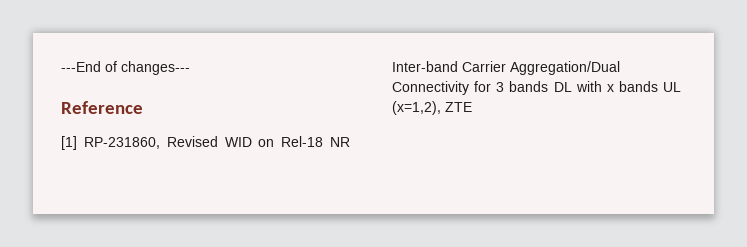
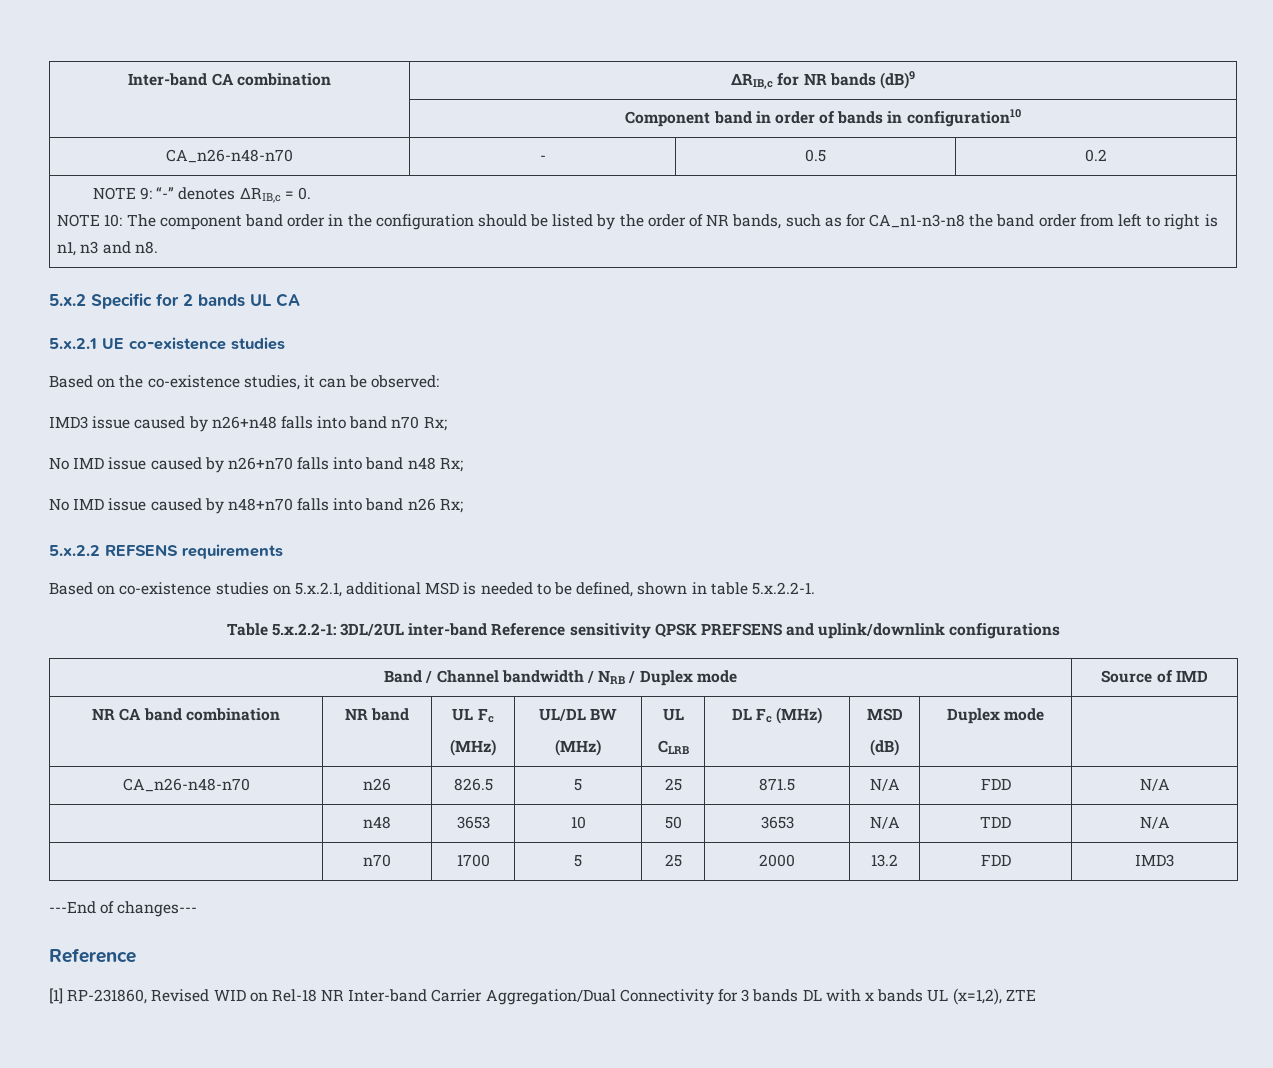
+ Inter-band CA combination | ΔRIB,c for NR bands (dB)9
+ | Component band in order of bands in configuration10
+ CA_n26-n48-n70 | - | 0.5 | 0.2
+ NOTE 9: “-” denotes ΔRIB,c = 0.
+ NOTE 10: The component band order in the configuration should be listed by the order of NR bands, such as for CA_n1-n3-n8 the band order from left to right is n1, n3 and n8.
+ 5.x.2 Specific for 2 bands UL CA
+ 5.x.2.1 UE co-existence studies
+ Based on the co-existence studies, it can be observed:
+ IMD3 issue caused by n26+n48 falls into band n70 Rx;
+ No IMD issue caused by n26+n70 falls into band n48 Rx;
+ No IMD issue caused by n48+n70 falls into band n26 Rx;
+ 5.x.2.2 REFSENS requirements
+ Based on co-existence studies on 5.x.2.1, additional MSD is needed to be defined, shown in table 5.x.2.2-1.
+ Table 5.x.2.2-1: 3DL/2UL inter-band Reference sensitivity QPSK PREFSENS and uplink/downlink configurations
+ Band / Channel bandwidth / NRB / Duplex mode | Source of IMD
+ NR CA band combination | NR band | UL Fc
+ (MHz) | UL/DL BW
+ (MHz) | UL
+ CLRB | DL Fc (MHz) | MSD
+ (dB) | Duplex mode |
+ CA_n26-n48-n70 | n26 | 826.5 | 5 | 25 | 871.5 | N/A | FDD | N/A
+ | n48 | 3653 | 10 | 50 | 3653 | N/A | TDD | N/A
+ | n70 | 1700 | 5 | 25 | 2000 | 13.2 | FDD | IMD3

